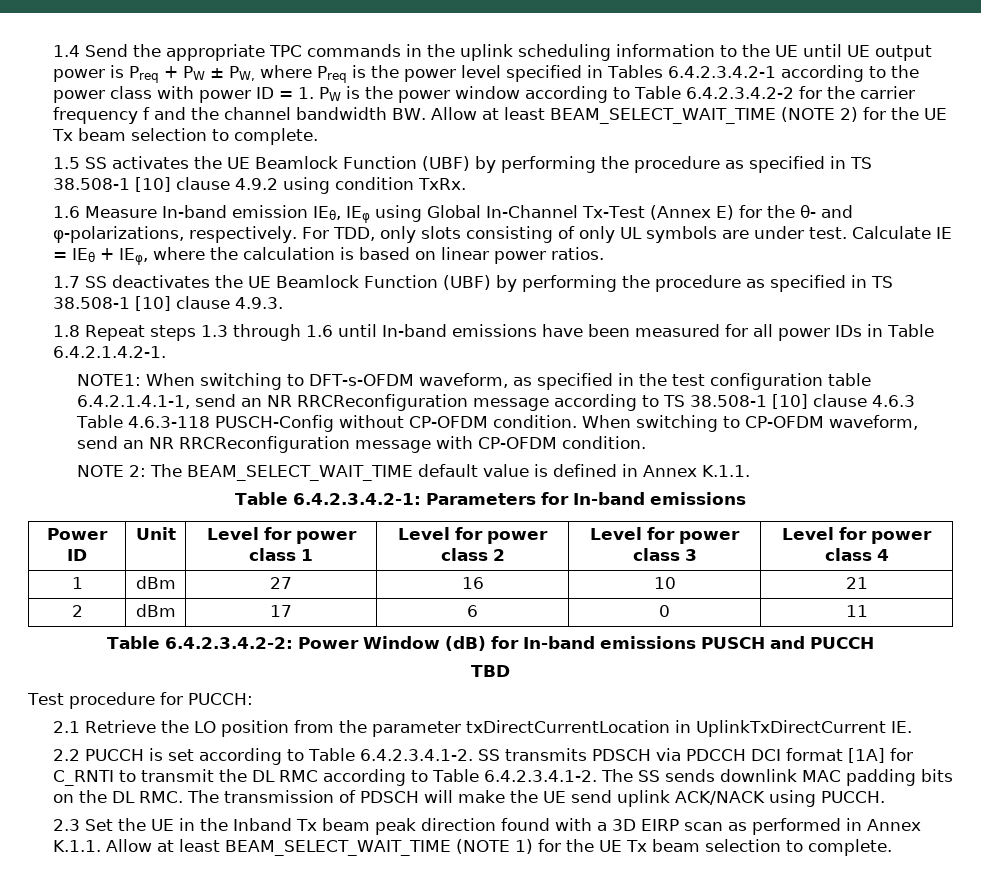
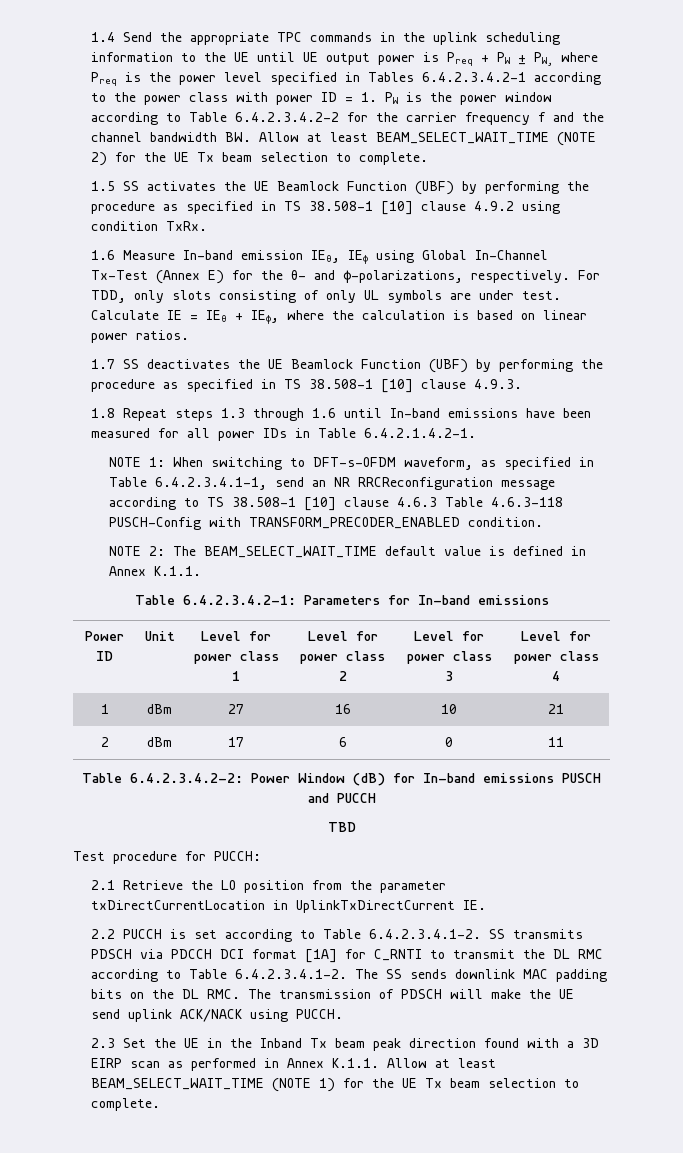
- NOTE1: When switching to DFT-s-OFDM waveform, as specified in the test configuration table 6.4.2.1.4.1-1, send an NR RRCReconfiguration message according to TS 38.508-1 [10] clause 4.6.3 Table 4.6.3-118 PUSCH-Config without CP-OFDM condition. When switching to CP-OFDM waveform, send an NR RRCReconfiguration message with CP-OFDM condition.
+ NOTE 1: When switching to DFT-s-OFDM waveform, as specified in Table 6.4.2.3.4.1-1, send an NR RRCReconfiguration message according to TS 38.508-1 [10] clause 4.6.3 Table 4.6.3-118 PUSCH-Config with TRANSFORM_PRECODER_ENABLED condition.

